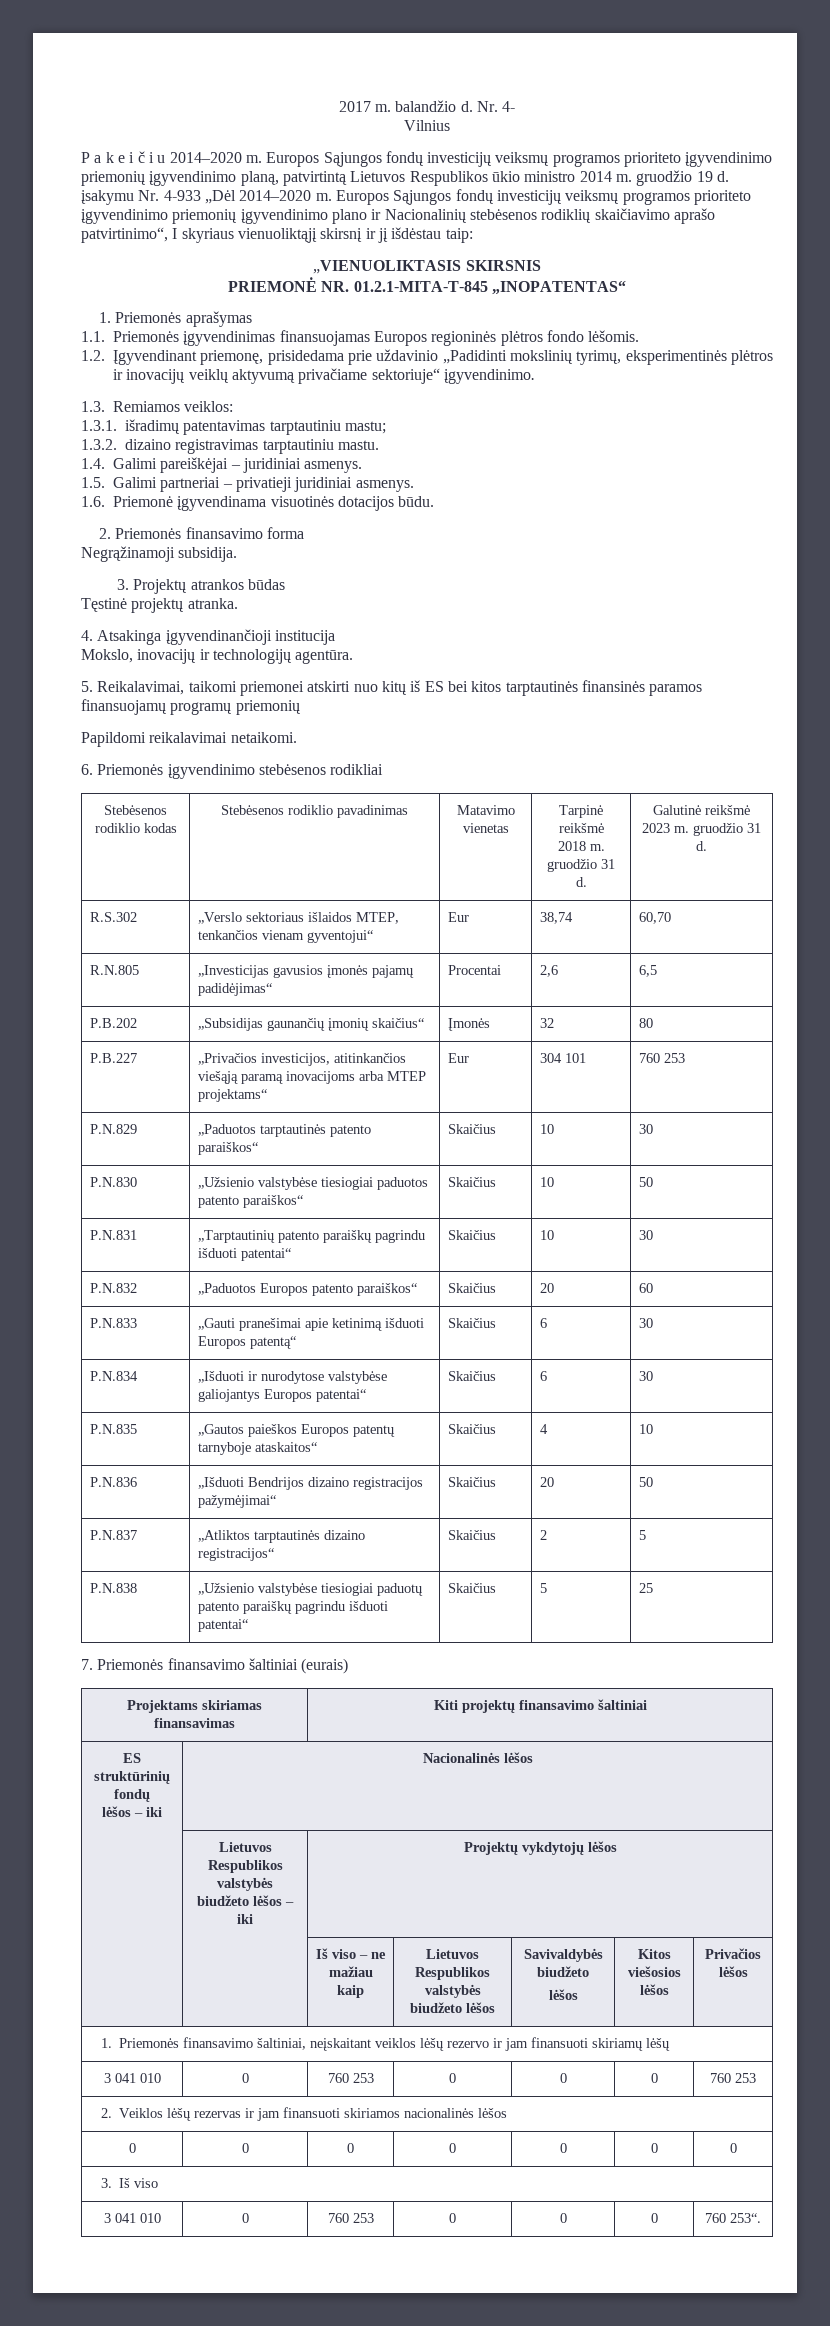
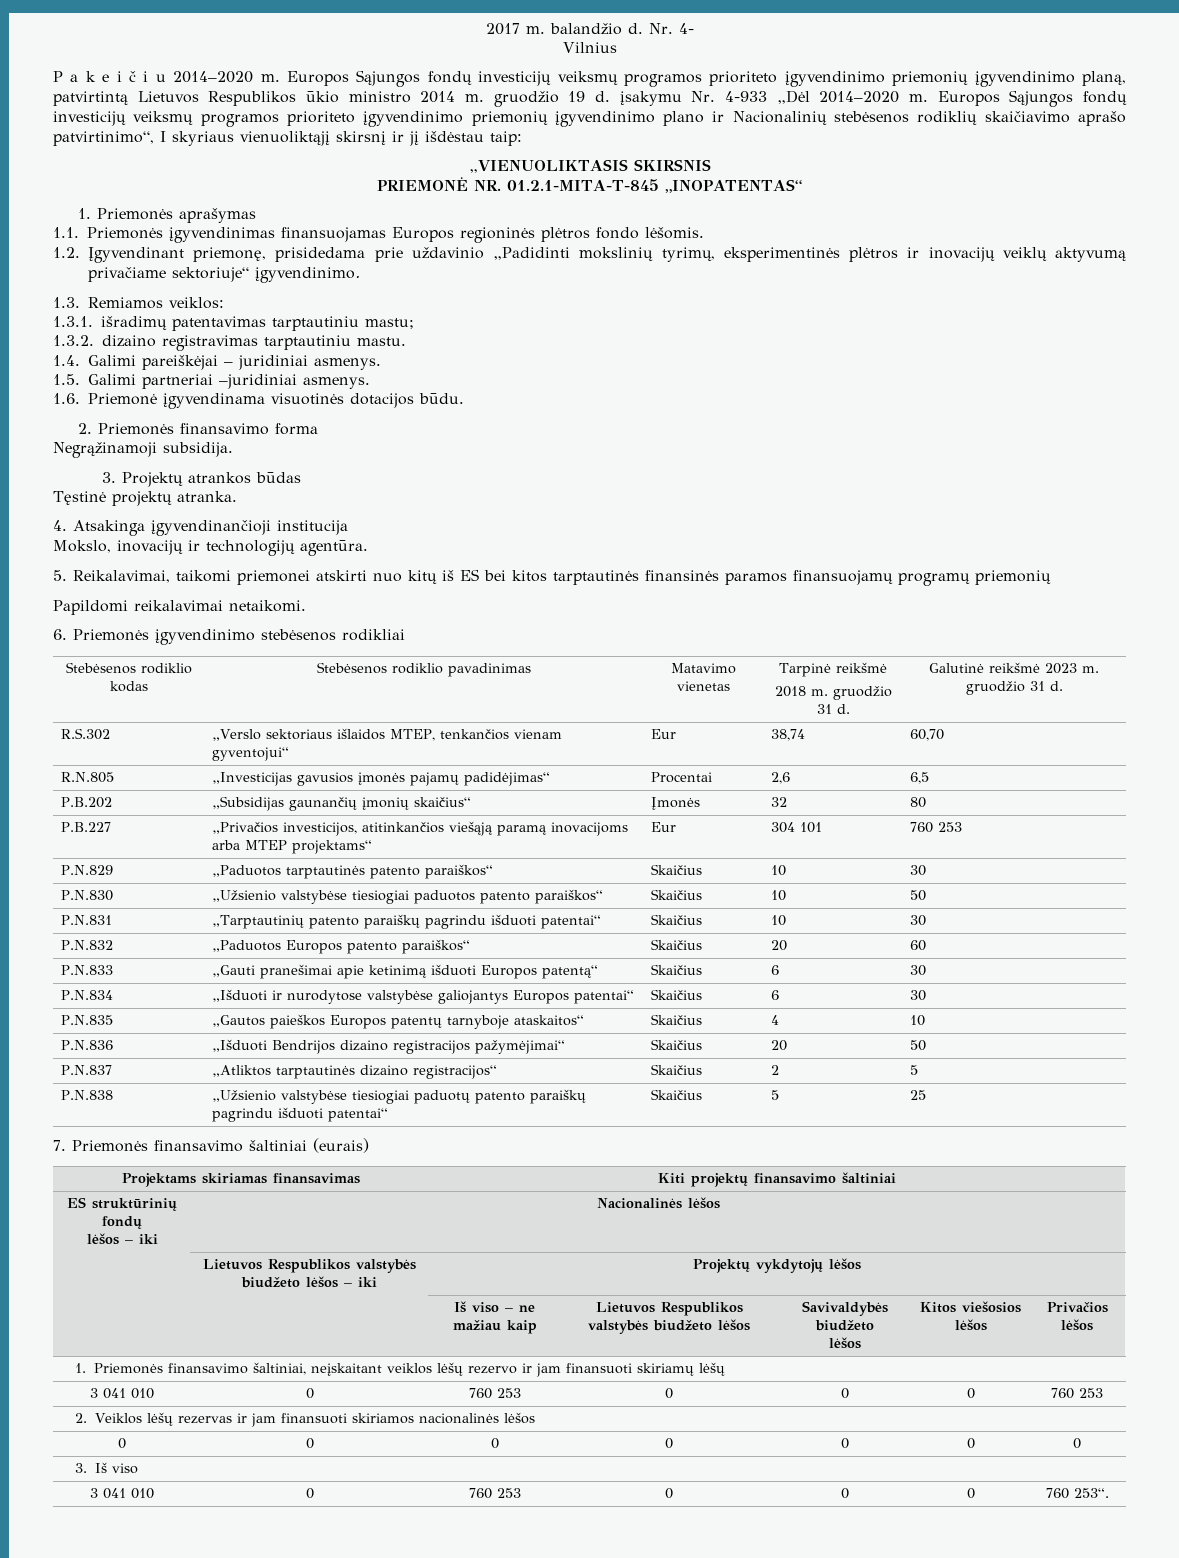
- 1.5. Galimi partneriai – privatieji juridiniai asmenys.
+ 1.5. Galimi partneriai –juridiniai asmenys.

